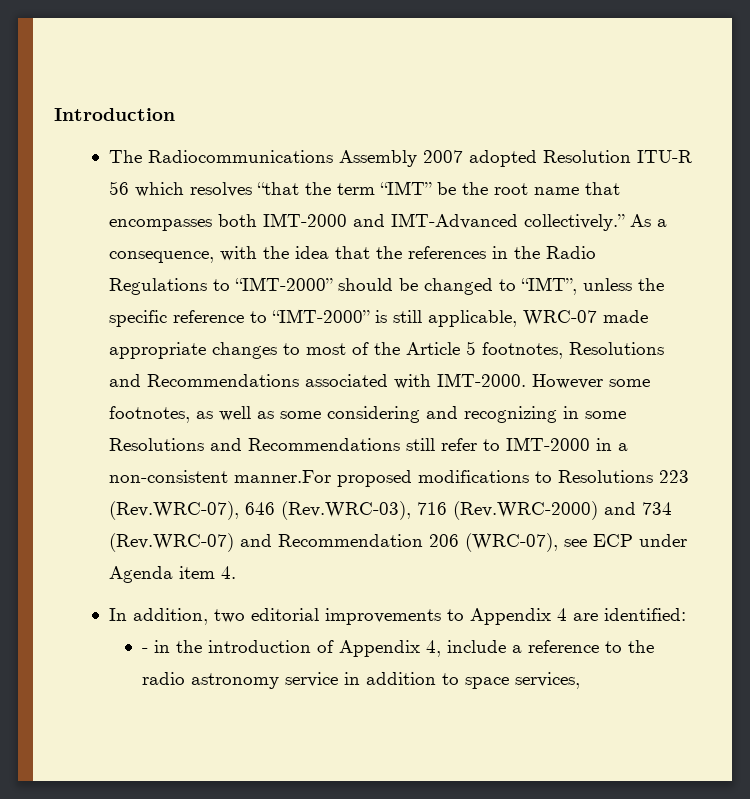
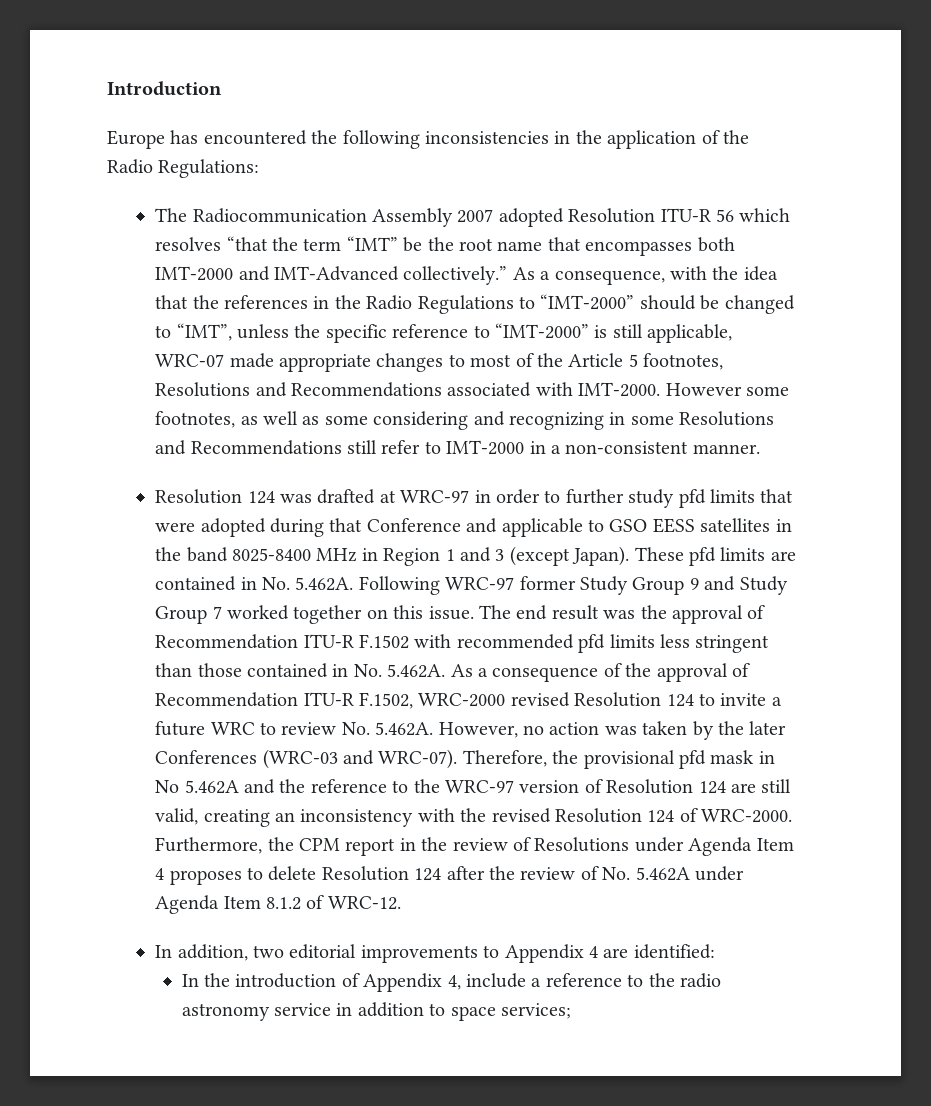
- The Radiocommunications Assembly 2007 adopted Resolution ITU-R 56 which resolves “that the term “IMT” be the root name that encompasses both IMT-2000 and IMT-Advanced collectively.”
+ Europe has encountered the following inconsistencies in the application of the Radio Regulations:
+ The Radiocommunication Assembly 2007 adopted Resolution ITU-R 56 which resolves “that the term “IMT” be the root name that encompasses both IMT-2000 and IMT-Advanced collectively.”
- However some footnotes, as well as some considering and recognizing in some Resolutions and Recommendations still refer to IMT-2000 in a non-consistent manner.For proposed modifications to Resolutions 223 (Rev.WRC-07), 646 (Rev.WRC-03), 716 (Rev.WRC-2000) and 734 (Rev.WRC-07) and Recommendation 206 (WRC-07), see ECP under Agenda item 4.
+ However some footnotes, as well as some considering and recognizing in some Resolutions and Recommendations still refer to IMT-2000 in a non-consistent manner.
+ Resolution 124 was drafted at WRC-97 in order to further study pfd limits that were adopted during that Conference and applicable to GSO EESS satellites in the band 8025-8400 MHz in Region 1 and 3 (except Japan). These pfd limits are contained in No. 5.462A. Following WRC-97 former Study Group 9 and Study Group 7 worked together on this issue. The end result was the approval of Recommendation ITU-R F.1502 with recommended pfd limits less stringent than those contained in No. 5.462A. As a consequence of the approval of Recommendation ITU-R F.1502, WRC-2000 revised Resolution 124 to invite a future WRC to review No. 5.462A. However, no action was taken by the later Conferences (WRC-03 and WRC-07). Therefore, the provisional pfd mask in No 5.462A and the reference to the WRC-97 version of Resolution 124 are still valid, creating an inconsistency with the revised Resolution 124 of WRC-2000. Furthermore, the CPM report in the review of Resolutions under Agenda Item 4 proposes to delete Resolution 124 after the review of No. 5.462A under Agenda Item 8.1.2 of WRC-12.
- - in the introduction of Appendix 4, include a reference to the radio astronomy service in addition to space services,
+ In the introduction of Appendix 4, include a reference to the radio astronomy service in addition to space services;

